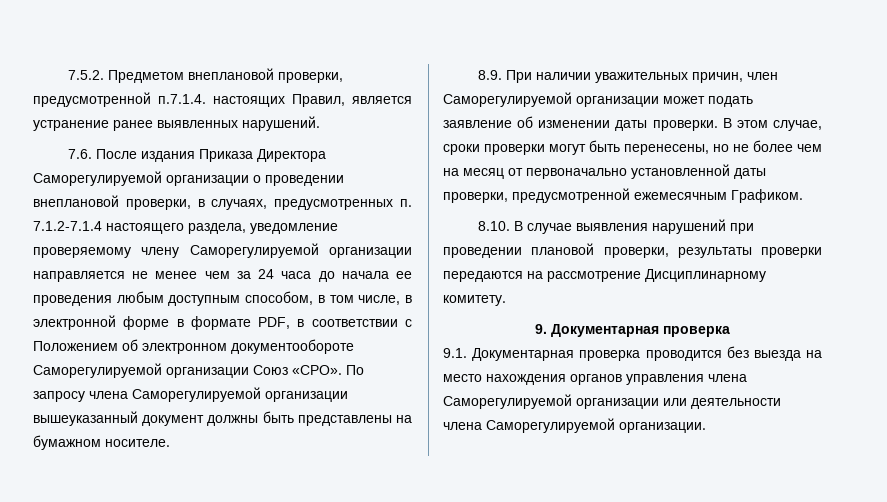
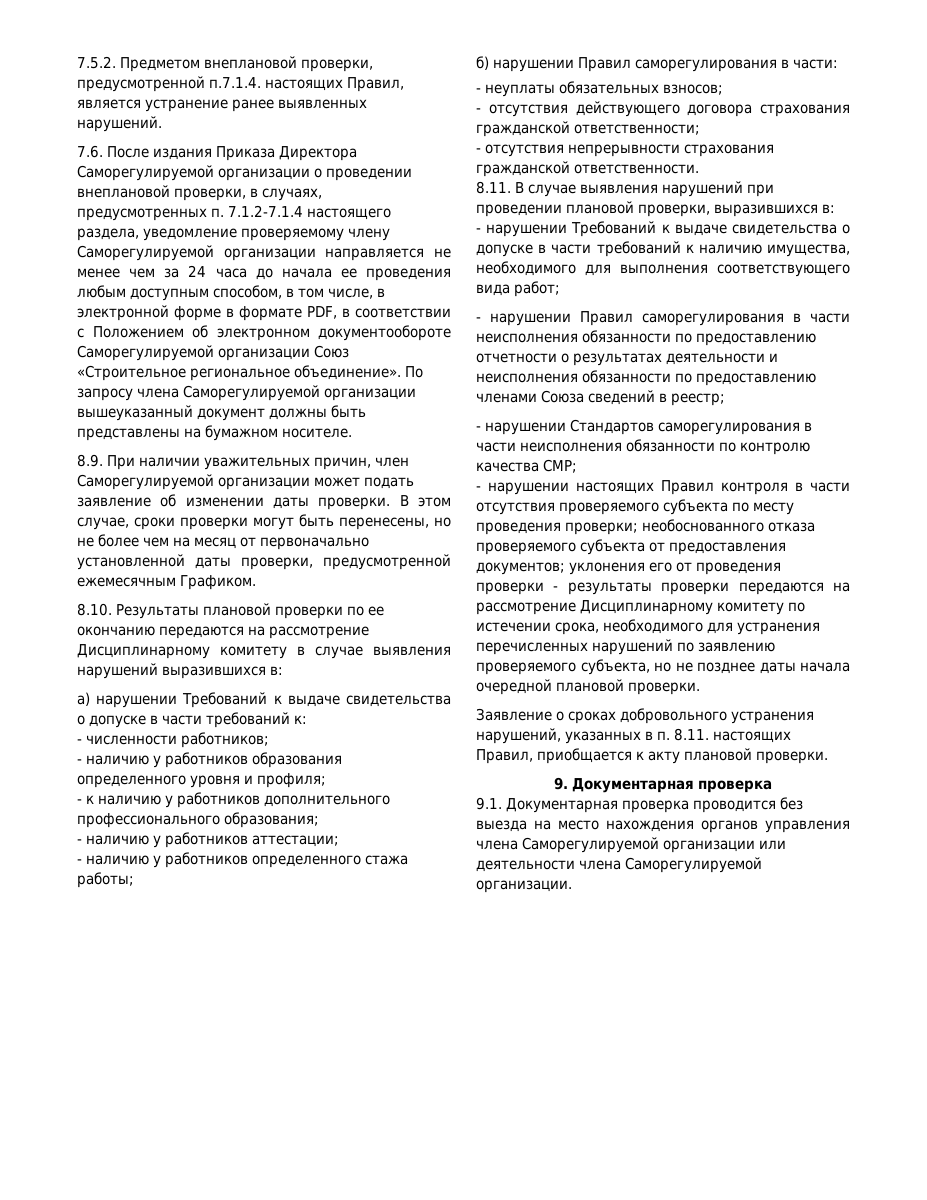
- 7.6. После издания Приказа Директора Саморегулируемой организации о проведении внеплановой проверки, в случаях, предусмотренных п. 7.1.2-7.1.4 настоящего раздела, уведомление проверяемому члену Саморегулируемой организации направляется не менее чем за 24 часа до начала ее проведения любым доступным способом, в том числе, в электронной форме в формате PDF, в соответствии с Положением об электронном документообороте Саморегулируемой организации Союз «СРО».
+ 7.6. После издания Приказа Директора Саморегулируемой организации о проведении внеплановой проверки, в случаях, предусмотренных п. 7.1.2-7.1.4 настоящего раздела, уведомление проверяемому члену Саморегулируемой организации направляется не менее чем за 24 часа до начала ее проведения любым доступным способом, в том числе, в электронной форме в формате PDF, в соответствии с Положением об электронном документообороте Саморегулируемой организации Союз «Строительное региональное объединение».
- 8.10. В случае выявления нарушений при проведении плановой проверки, результаты проверки передаются на рассмотрение Дисциплинарному комитету.
+ 8.10. Результаты плановой проверки по ее окончанию передаются на рассмотрение Дисциплинарному комитету в случае выявления нарушений выразившихся в:
+ а) нарушении Требований к выдаче свидетельства о допуске в части требований к:
+ - численности работников;
+ - наличию у работников образования определенного уровня и профиля;
+ - к наличию у работников дополнительного профессионального образования;
+ - наличию у работников аттестации;
+ - наличию у работников определенного стажа работы;
+ б) нарушении Правил саморегулирования в части:
+ - неуплаты обязательных взносов;
+ - отсутствия действующего договора страхования гражданской ответственности;
+ - отсутствия непрерывности страхования гражданской ответственности.
+ 8.11. В случае выявления нарушений при проведении плановой проверки, выразившихся в:
+ - нарушении Требований к выдаче свидетельства о допуске в части требований к наличию имущества, необходимого для выполнения соответствующего вида работ;
+ - нарушении Правил саморегулирования в части неисполнения обязанности по предоставлению отчетности о результатах деятельности и неисполнения обязанности по предоставлению членами Союза сведений в реестр;
+ - нарушении Стандартов саморегулирования в части неисполнения обязанности по контролю качества СМР;
+ - нарушении настоящих Правил контроля в части отсутствия проверяемого субъекта по месту проведения проверки; необоснованного отказа проверяемого субъекта от предоставления документов; уклонения его от проведения проверки - результаты проверки передаются на рассмотрение Дисциплинарному комитету по истечении срока, необходимого для устранения перечисленных нарушений по заявлению проверяемого субъекта, но не позднее даты начала очередной плановой проверки.
+ Заявление о сроках добровольного устранения нарушений, указанных в п. 8.11. настоящих Правил, приобщается к акту плановой проверки.

